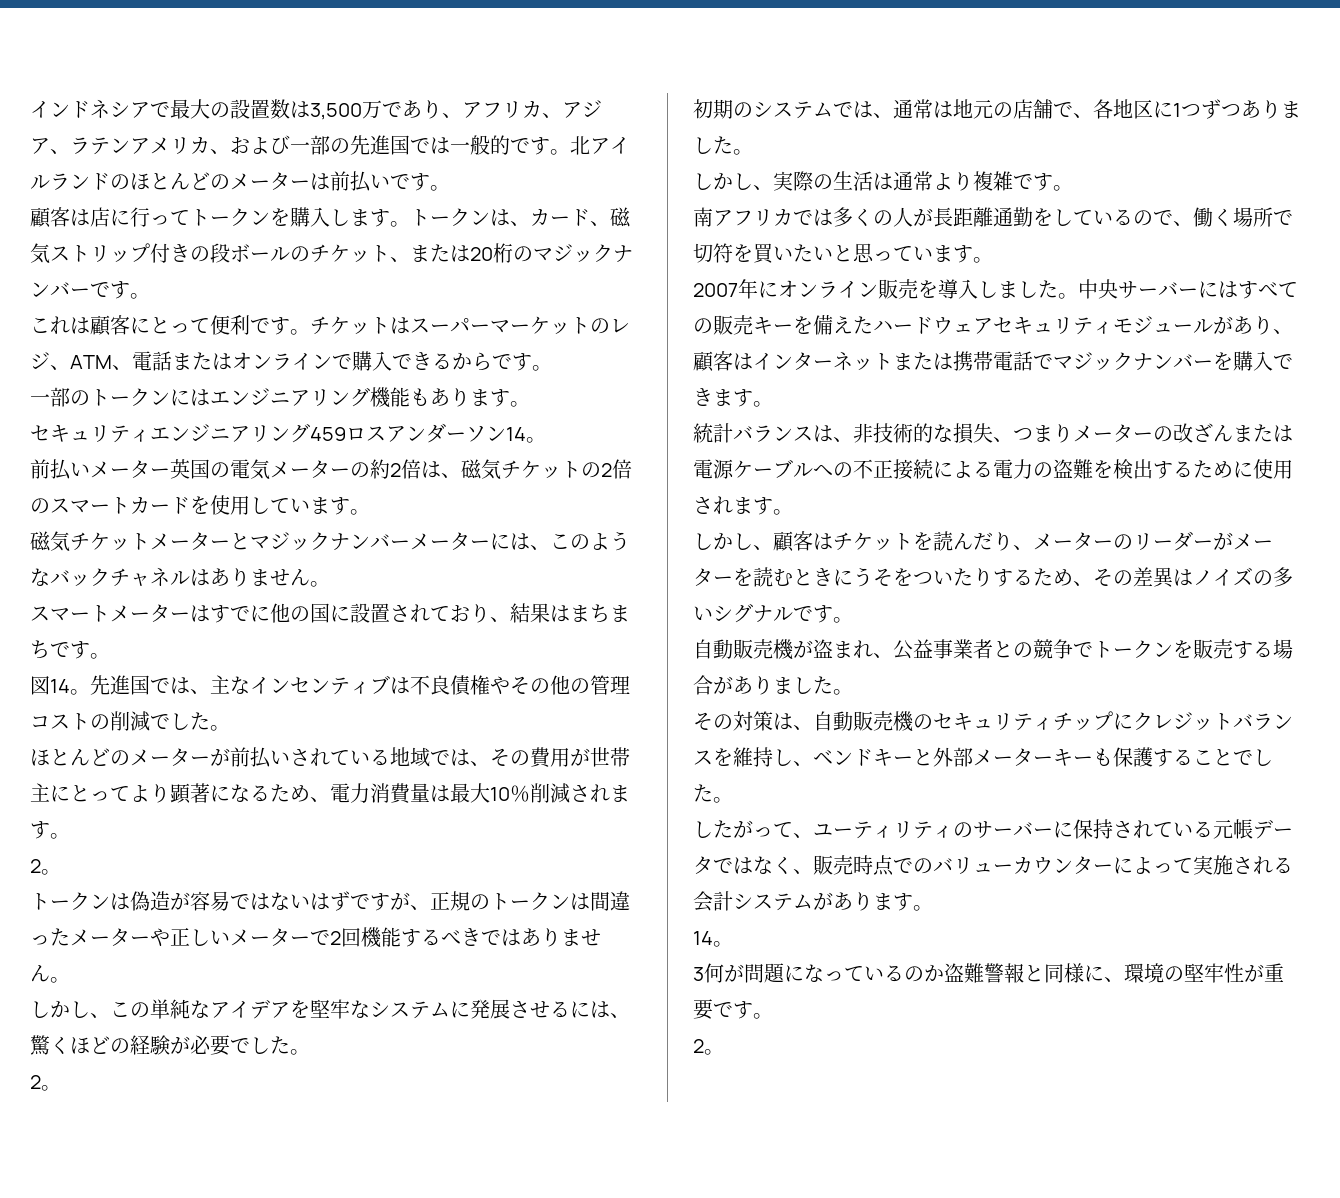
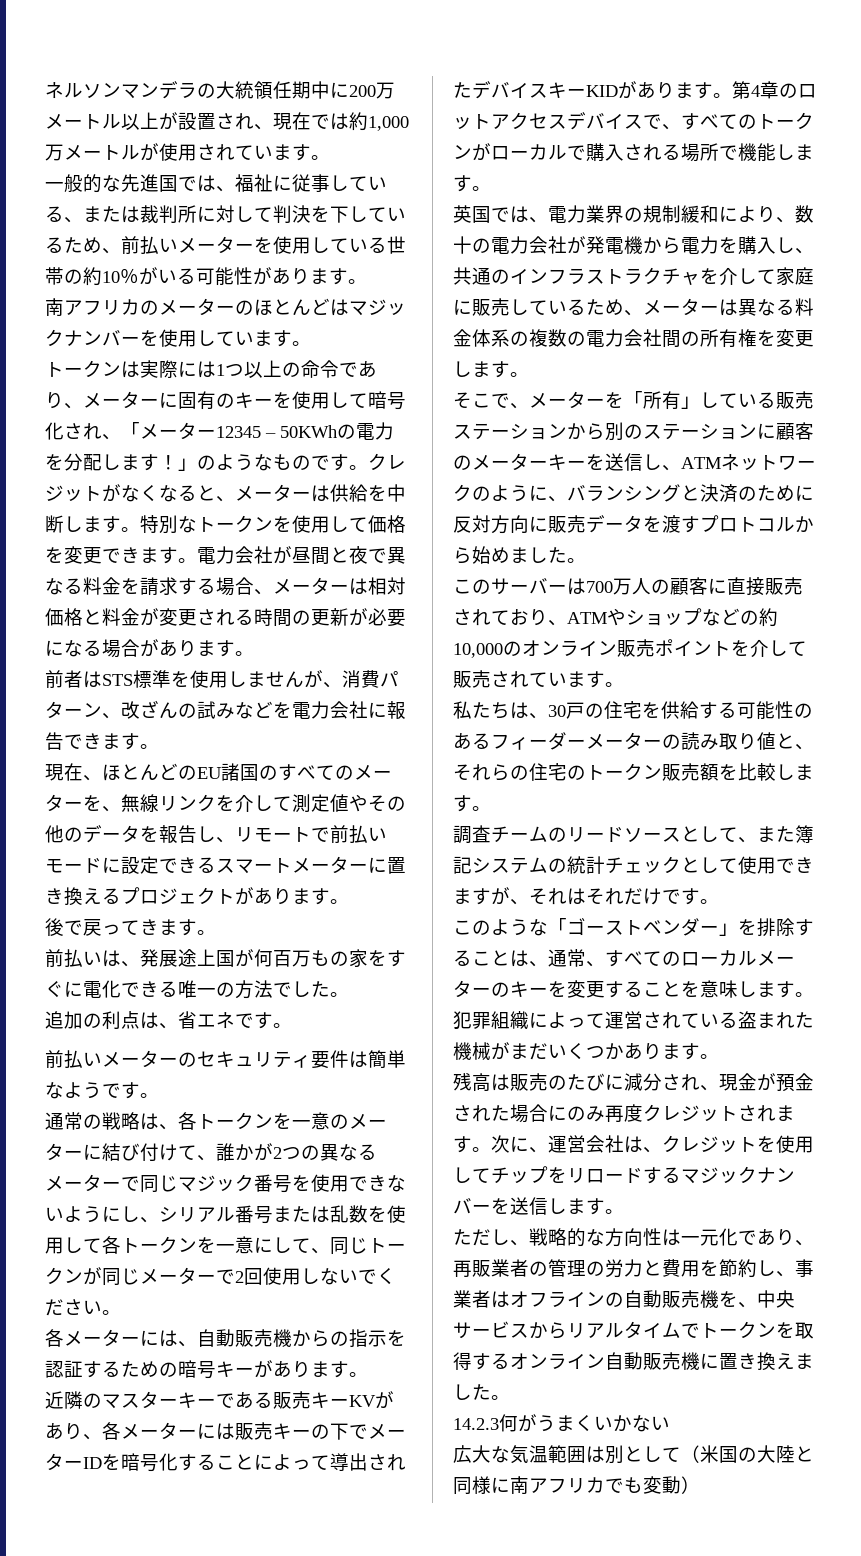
- インドネシアで最大の設置数は3,500万であり、アフリカ、アジア、ラテンアメリカ、および一部の先進国では一般的です。北アイルランドのほとんどのメーターは前払いです。
- 顧客は店に行ってトークンを購入します。トークンは、カード、磁気ストリップ付きの段ボールのチケット、または20桁のマジックナンバーです。
- これは顧客にとって便利です。チケットはスーパーマーケットのレジ、ATM、電話またはオンラインで購入できるからです。
- 一部のトークンにはエンジニアリング機能もあります。
- セキュリティエンジニアリング459ロスアンダーソン14。
- 前払いメーター英国の電気メーターの約2倍は、磁気チケットの2倍のスマートカードを使用しています。
+ ネルソンマンデラの大統領任期中に200万メートル以上が設置され、現在では約1,000万メートルが使用されています。
+ 一般的な先進国では、福祉に従事している、または裁判所に対して判決を下しているため、前払いメーターを使用している世帯の約10％がいる可能性があります。
+ 南アフリカのメーターのほとんどはマジックナンバーを使用しています。
- 磁気チケットメーターとマジックナンバーメーターには、このようなバックチャネルはありません。
- スマートメーターはすでに他の国に設置されており、結果はまちまちです。
- 図14。先進国では、主なインセンティブは不良債権やその他の管理コストの削減でした。
- ほとんどのメーターが前払いされている地域では、その費用が世帯主にとってより顕著になるため、電力消費量は最大10％削減されます。
- 2。
- トークンは偽造が容易ではないはずですが、正規のトークンは間違ったメーターや正しいメーターで2回機能するべきではありません。
- しかし、この単純なアイデアを堅牢なシステムに発展させるには、驚くほどの経験が必要でした。
- 2。
- 初期のシステムでは、通常は地元の店舗で、各地区に1つずつありました。
- しかし、実際の生活は通常より複雑です。
- 南アフリカでは多くの人が長距離通勤をしているので、働く場所で切符を買いたいと思っています。
- 2007年にオンライン販売を導入しました。中央サーバーにはすべての販売キーを備えたハードウェアセキュリティモジュールがあり、顧客はインターネットまたは携帯電話でマジックナンバーを購入できます。
- 統計バランスは、非技術的な損失、つまりメーターの改ざんまたは電源ケーブルへの不正接続による電力の盗難を検出するために使用されます。
- しかし、顧客はチケットを読んだり、メーターのリーダーがメーターを読むときにうそをついたりするため、その差異はノイズの多いシグナルです。
- 自動販売機が盗まれ、公益事業者との競争でトークンを販売する場合がありました。
- その対策は、自動販売機のセキュリティチップにクレジットバランスを維持し、ベンドキーと外部メーターキーも保護することでした。
- したがって、ユーティリティのサーバーに保持されている元帳データではなく、販売時点でのバリューカウンターによって実施される会計システムがあります。
- 14。
- 3何が問題になっているのか盗難警報と同様に、環境の堅牢性が重要です。
- 2。
+ トークンは実際には1つ以上の命令であり、メーターに固有のキーを使用して暗号化され、「メーター12345 – 50KWhの電力を分配します！」のようなものです。クレジットがなくなると、メーターは供給を中断します。特別なトークンを使用して価格を変更できます。電力会社が昼間と夜で異なる料金を請求する場合、メーターは相対価格と料金が変更される時間の更新が必要になる場合があります。
+ 前者はSTS標準を使用しませんが、消費パターン、改ざんの試みなどを電力会社に報告できます。
+ 現在、ほとんどのEU諸国のすべてのメーターを、無線リンクを介して測定値やその他のデータを報告し、リモートで前払いモードに設定できるスマートメーターに置き換えるプロジェクトがあります。
+ 後で戻ってきます。
+ 前払いは、発展途上国が何百万もの家をすぐに電化できる唯一の方法でした。
+ 追加の利点は、省エネです。
+ 前払いメーターのセキュリティ要件は簡単なようです。
+ 通常の戦略は、各トークンを一意のメーターに結び付けて、誰かが2つの異なるメーターで同じマジック番号を使用できないようにし、シリアル番号または乱数を使用して各トークンを一意にして、同じトークンが同じメーターで2回使用しないでください。
+ 各メーターには、自動販売機からの指示を認証するための暗号キーがあります。
+ 近隣のマスターキーである販売キーKVがあり、各メーターには販売キーの下でメーターIDを暗号化することによって導出されたデバイスキーKIDがあります。第4章のロットアクセスデバイスで、すべてのトークンがローカルで購入される場所で機能します。
+ 英国では、電力業界の規制緩和により、数十の電力会社が発電機から電力を購入し、共通のインフラストラクチャを介して家庭に販売しているため、メーターは異なる料金体系の複数の電力会社間の所有権を変更します。
+ そこで、メーターを「所有」している販売ステーションから別のステーションに顧客のメーターキーを送信し、ATMネットワークのように、バランシングと決済のために反対方向に販売データを渡すプロトコルから始めました。
+ このサーバーは700万人の顧客に直接販売されており、ATMやショップなどの約10,000のオンライン販売ポイントを介して販売されています。
+ 私たちは、30戸の住宅を供給する可能性のあるフィーダーメーターの読み取り値と、それらの住宅のトークン販売額を比較します。
+ 調査チームのリードソースとして、また簿記システムの統計チェックとして使用できますが、それはそれだけです。
+ このような「ゴーストベンダー」を排除することは、通常、すべてのローカルメーターのキーを変更することを意味します。犯罪組織によって運営されている盗まれた機械がまだいくつかあります。
+ 残高は販売のたびに減分され、現金が預金された場合にのみ再度クレジットされます。次に、運営会社は、クレジットを使用してチップをリロードするマジックナンバーを送信します。
+ ただし、戦略的な方向性は一元化であり、再販業者の管理の労力と費用を節約し、事業者はオフラインの自動販売機を、中央サービスからリアルタイムでトークンを取得するオンライン自動販売機に置き換えました。
+ 14.2.3何がうまくいかない
+ 広大な気温範囲は別として（米国の大陸と同様に南アフリカでも変動）

